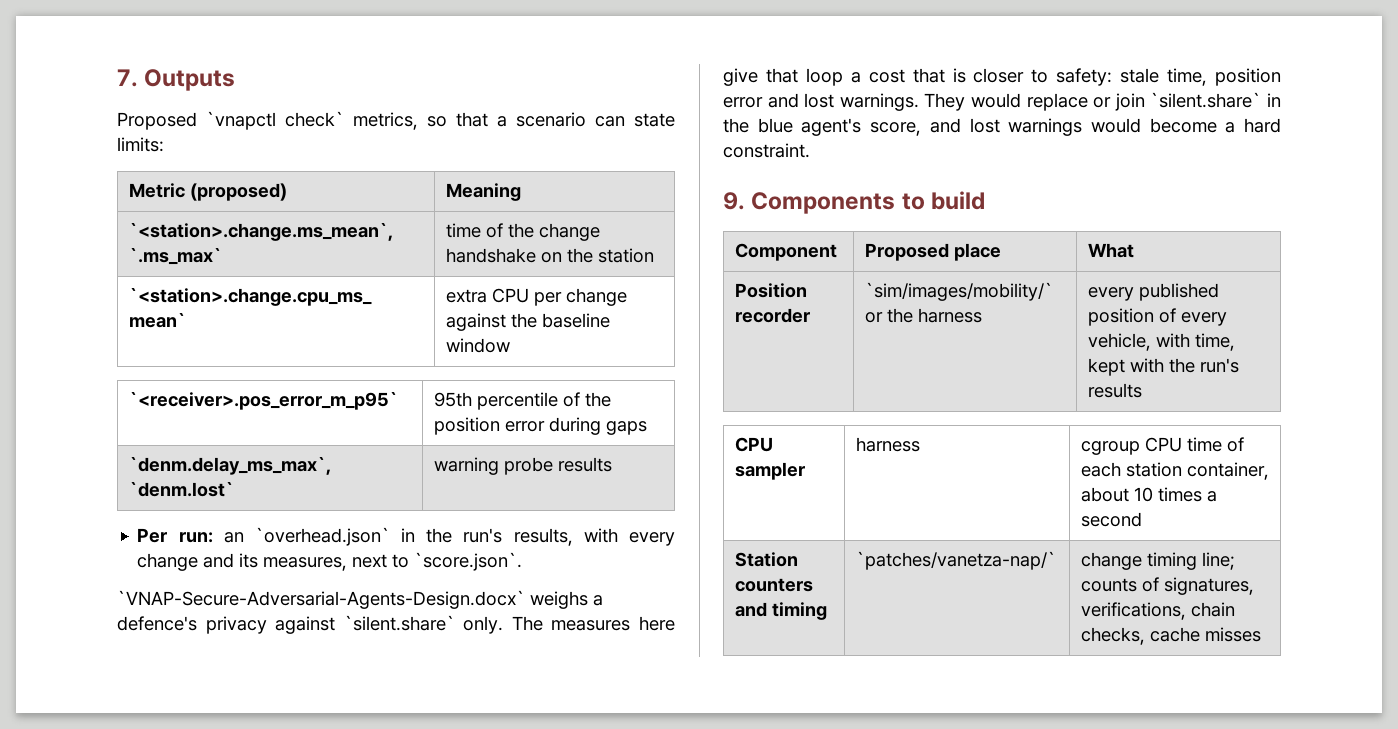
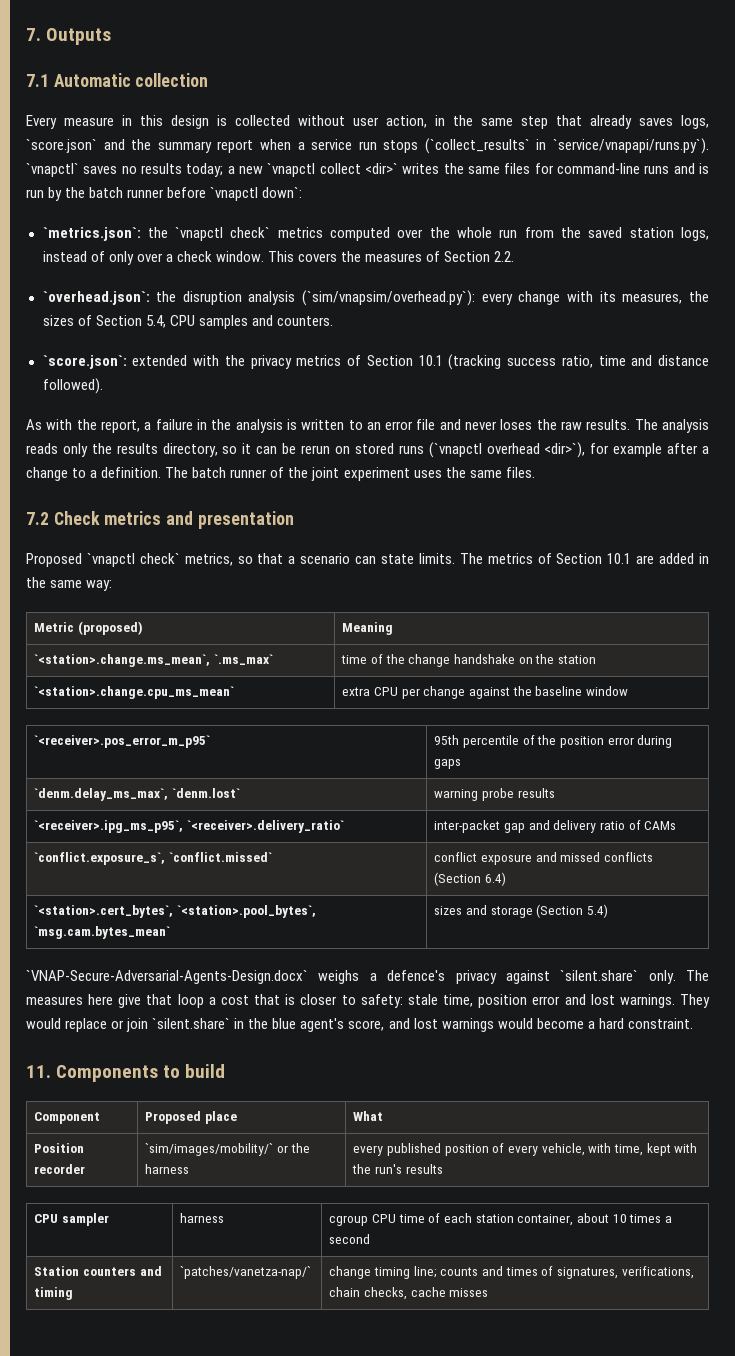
+ 7.1 Automatic collection
+ Every measure in this design is collected without user action, in the same step that already saves logs, `score.json` and the summary report when a service run stops (`collect_results` in `service/vnapapi/runs.py`). `vnapctl` saves no results today; a new `vnapctl collect <dir>` writes the same files for command-line runs and is run by the batch runner before `vnapctl down`:
+ `metrics.json`: the `vnapctl check` metrics computed over the whole run from the saved station logs, instead of only over a check window. This covers the measures of Section 2.2.
+ `overhead.json`: the disruption analysis (`sim/vnapsim/overhead.py`): every change with its measures, the sizes of Section 5.4, CPU samples and counters.
+ `score.json`: extended with the privacy metrics of Section 10.1 (tracking success ratio, time and distance followed).
+ As with the report, a failure in the analysis is written to an error file and never loses the raw results. The analysis reads only the results directory, so it can be rerun on stored runs (`vnapctl overhead <dir>`), for example after a change to a definition. The batch runner of the joint experiment uses the same files.
+ 7.2 Check metrics and presentation
- Proposed `vnapctl check` metrics, so that a scenario can state limits:
+ Proposed `vnapctl check` metrics, so that a scenario can state limits. The metrics of Section 10.1 are added in the same way:
- Per run: an `overhead.json` in the run's results, with every change and its measures, next to `score.json`.
+ `<receiver>.ipg_ms_p95`, `<receiver>.delivery_ratio` | inter-packet gap and delivery ratio of CAMs
+ `conflict.exposure_s`, `conflict.missed` | conflict exposure and missed conflicts (Section 6.4)
+ `<station>.cert_bytes`, `<station>.pool_bytes`, `msg.cam.bytes_mean` | sizes and storage (Section 5.4)
- 9. Components to build
+ 11. Components to build
- Station counters and timing | `patches/vanetza-nap/` | change timing line; counts of signatures, verifications, chain checks, cache misses
+ Station counters and timing | `patches/vanetza-nap/` | change timing line; counts and times of signatures, verifications, chain checks, cache misses

